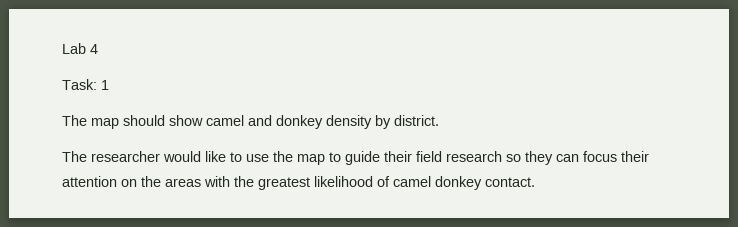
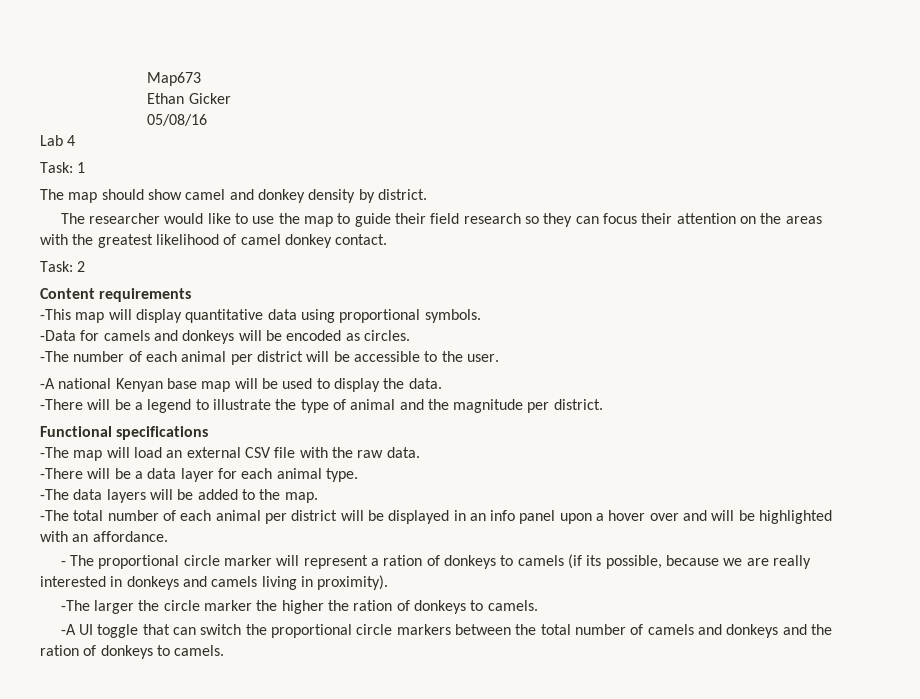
+ Map673
+ Ethan Gicker
+ 05/08/16
+ Task: 2
+ Content requirements
+ -This map will display quantitative data using proportional symbols.
+ -Data for camels and donkeys will be encoded as circles.
+ -The number of each animal per district will be accessible to the user.
+ -A national Kenyan base map will be used to display the data.
+ -There will be a legend to illustrate the type of animal and the magnitude per district.
+ Functional specifications
+ -The map will load an external CSV file with the raw data.
+ -There will be a data layer for each animal type.
+ -The data layers will be added to the map.
+ -The total number of each animal per district will be displayed in an info panel upon a hover over and will be highlighted with an affordance.
+ - The proportional circle marker will represent a ration of donkeys to camels (if its possible, because we are really interested in donkeys and camels living in proximity).
+ -The larger the circle marker the higher the ration of donkeys to camels.
+ -A UI toggle that can switch the proportional circle markers between the total number of camels and donkeys and the ration of donkeys to camels.

